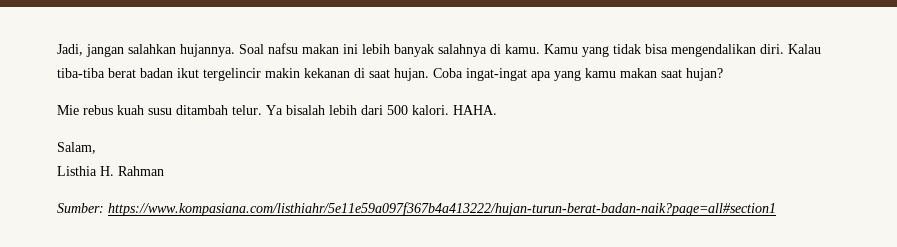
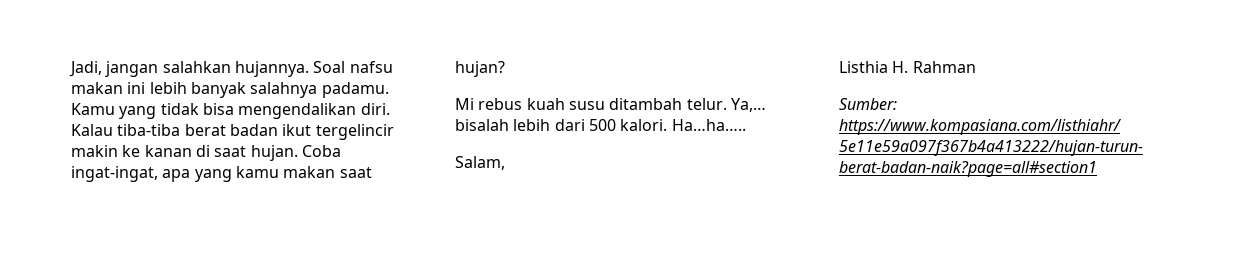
- Soal nafsu makan ini lebih banyak salahnya di kamu.
+ Soal nafsu makan ini lebih banyak salahnya padamu.
- Kalau tiba-tiba berat badan ikut tergelincir makin kekanan di saat hujan.
+ Kalau tiba-tiba berat badan ikut tergelincir makin ke kanan di saat hujan.
- Coba ingat-ingat apa yang kamu makan saat hujan?
+ Coba ingat-ingat, apa yang kamu makan saat hujan?
- Mie rebus kuah susu ditambah telur.
+ Mi rebus kuah susu ditambah telur.
- Ya bisalah lebih dari 500 kalori.
+ Ya,… bisalah lebih dari 500 kalori.
- HAHA.
+ Ha…ha…..

